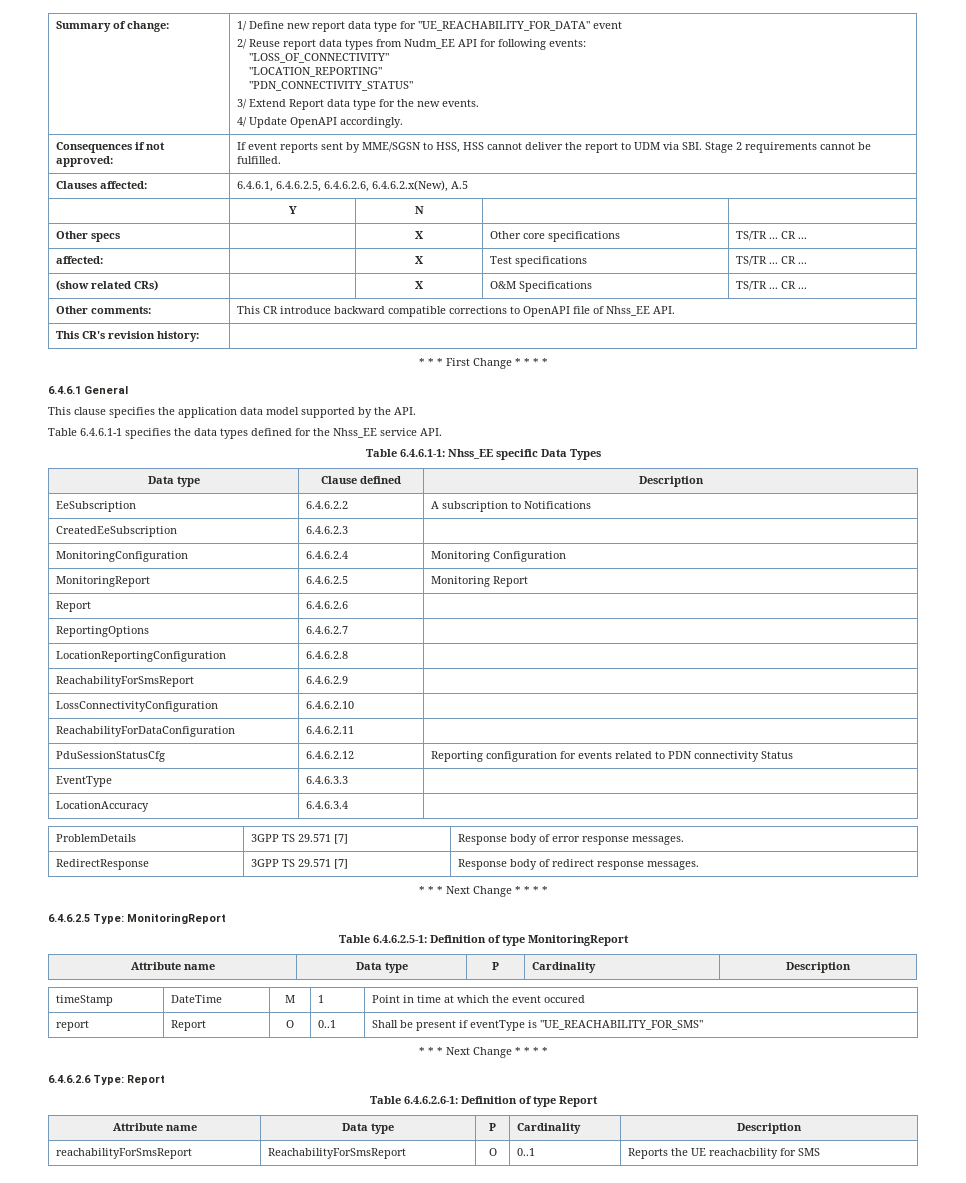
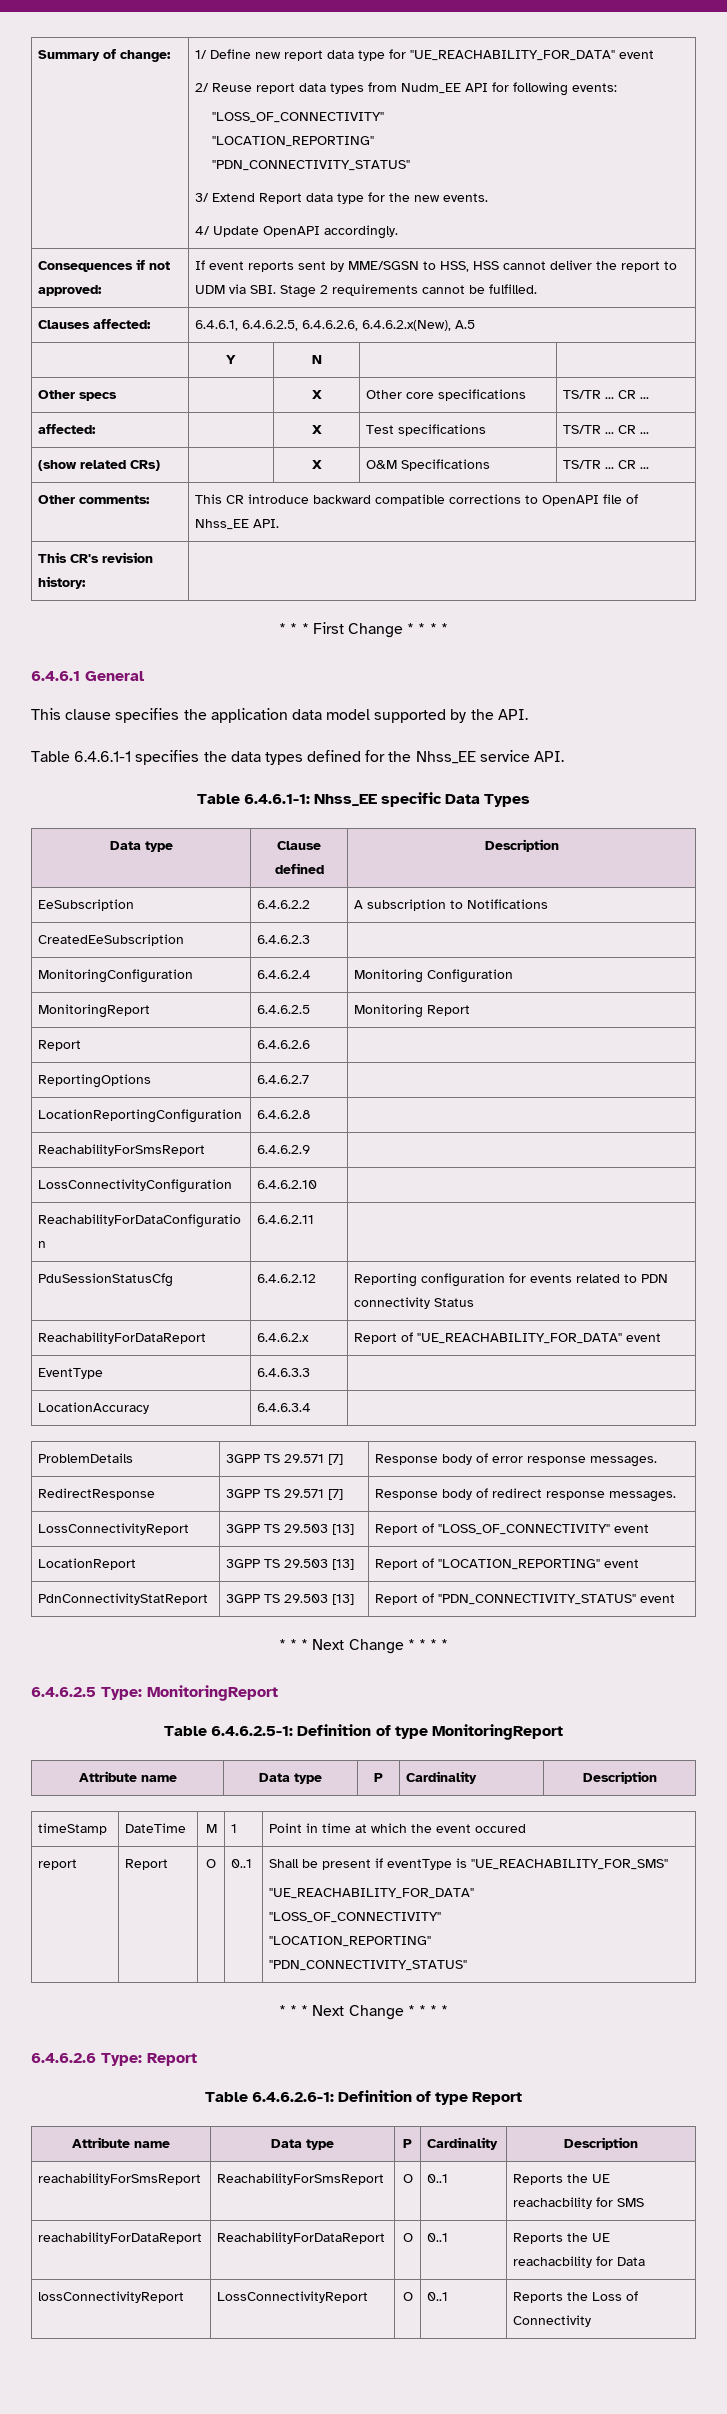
+ ReachabilityForDataReport | 6.4.6.2.x | Report of "UE_REACHABILITY_FOR_DATA" event
+ LossConnectivityReport | 3GPP TS 29.503 [13] | Report of "LOSS_OF_CONNECTIVITY" event
+ LocationReport | 3GPP TS 29.503 [13] | Report of "LOCATION_REPORTING" event
+ PdnConnectivityStatReport | 3GPP TS 29.503 [13] | Report of "PDN_CONNECTIVITY_STATUS" event
  report | Report | O | 0..1 | Shall be present if eventType is "UE_REACHABILITY_FOR_SMS"
+ "UE_REACHABILITY_FOR_DATA"
+ "LOSS_OF_CONNECTIVITY"
+ "LOCATION_REPORTING"
+ "PDN_CONNECTIVITY_STATUS"
+ reachabilityForDataReport | ReachabilityForDataReport | O | 0..1 | Reports the UE reachacbility for Data
+ lossConnectivityReport | LossConnectivityReport | O | 0..1 | Reports the Loss of Connectivity

